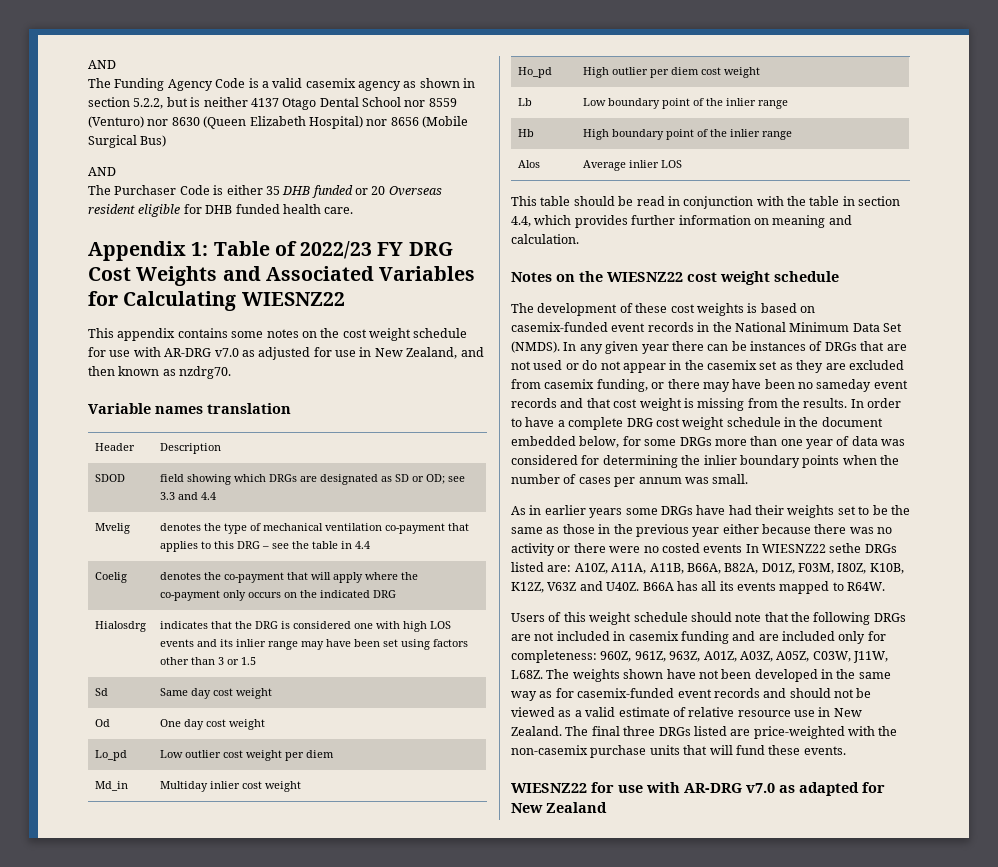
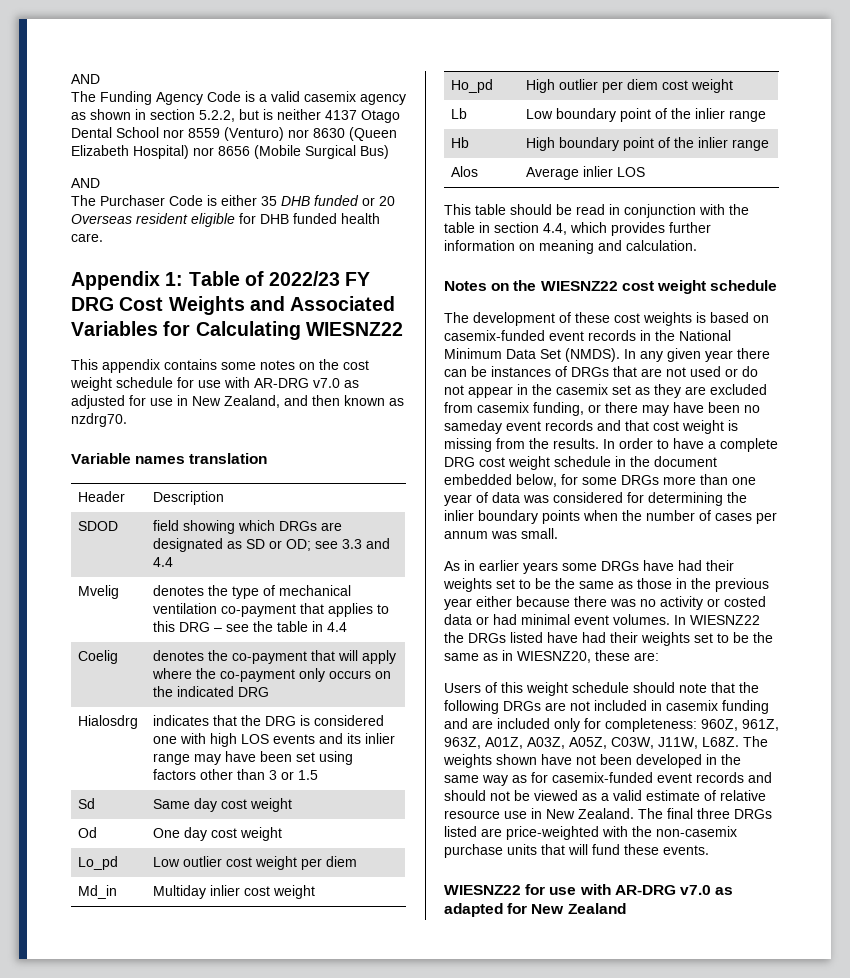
- As in earlier years some DRGs have had their weights set to be the same as those in the previous year either because there was no activity or there were no costed events In WIESNZ22 sethe DRGs listed are: A10Z, A11A, A11B, B66A, B82A, D01Z, F03M, I80Z, K10B, K12Z, V63Z and U40Z. B66A has all its events mapped to R64W.
+ As in earlier years some DRGs have had their weights set to be the same as those in the previous year either because there was no activity or costed data or had minimal event volumes. In WIESNZ22 the DRGs listed have had their weights set to be the same as in WIESNZ20, these are:

